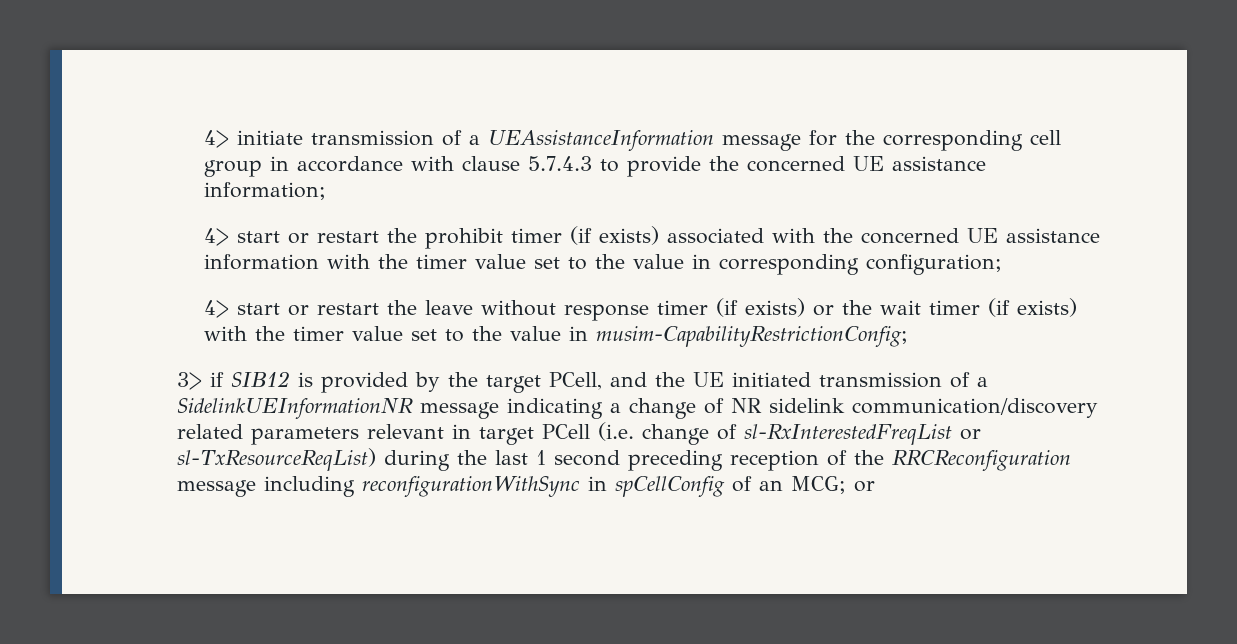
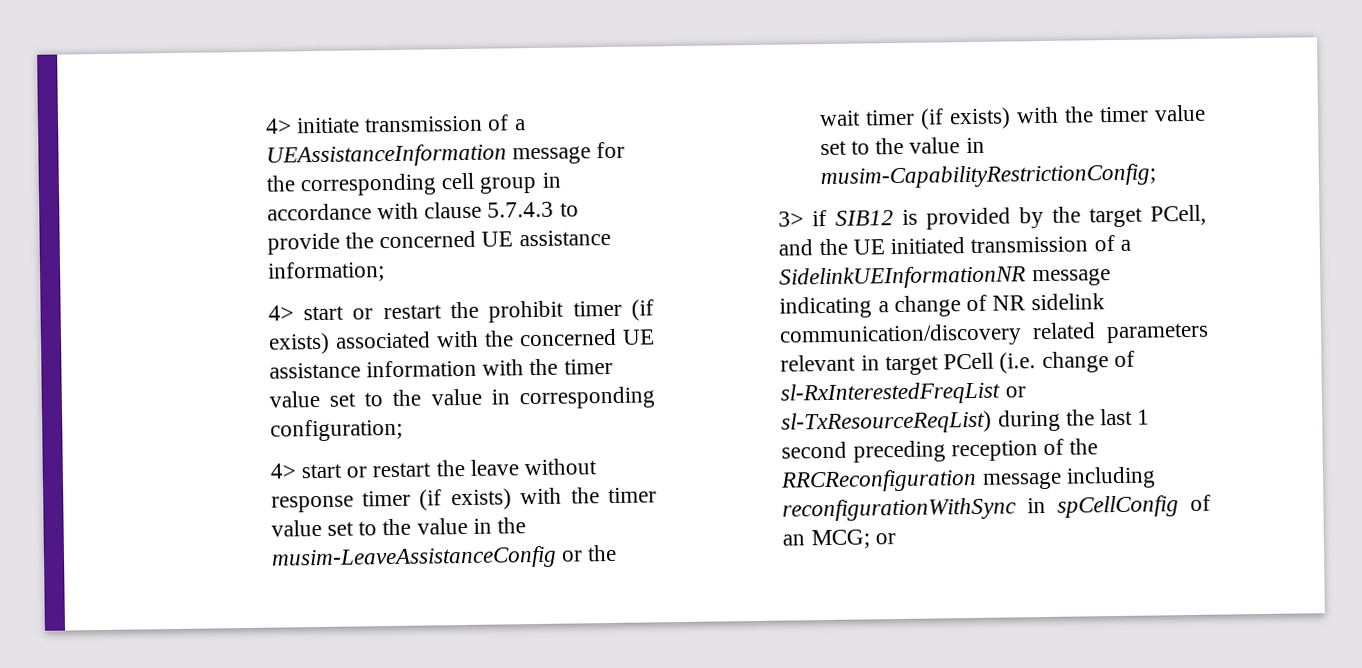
- 4> start or restart the leave without response timer (if exists) or the wait timer (if exists) with the timer value set to the value in musim-CapabilityRestrictionConfig;
+ 4> start or restart the leave without response timer (if exists) with the timer value set to the value in the musim-LeaveAssistanceConfig or the wait timer (if exists) with the timer value set to the value in musim-CapabilityRestrictionConfig;

